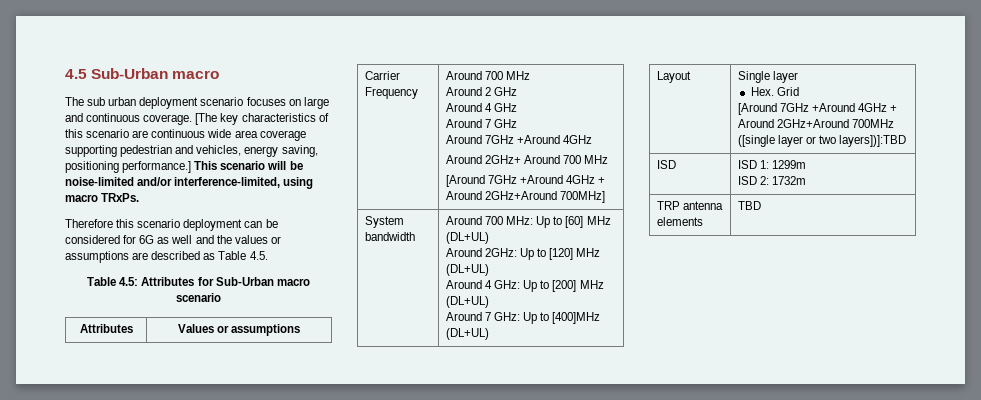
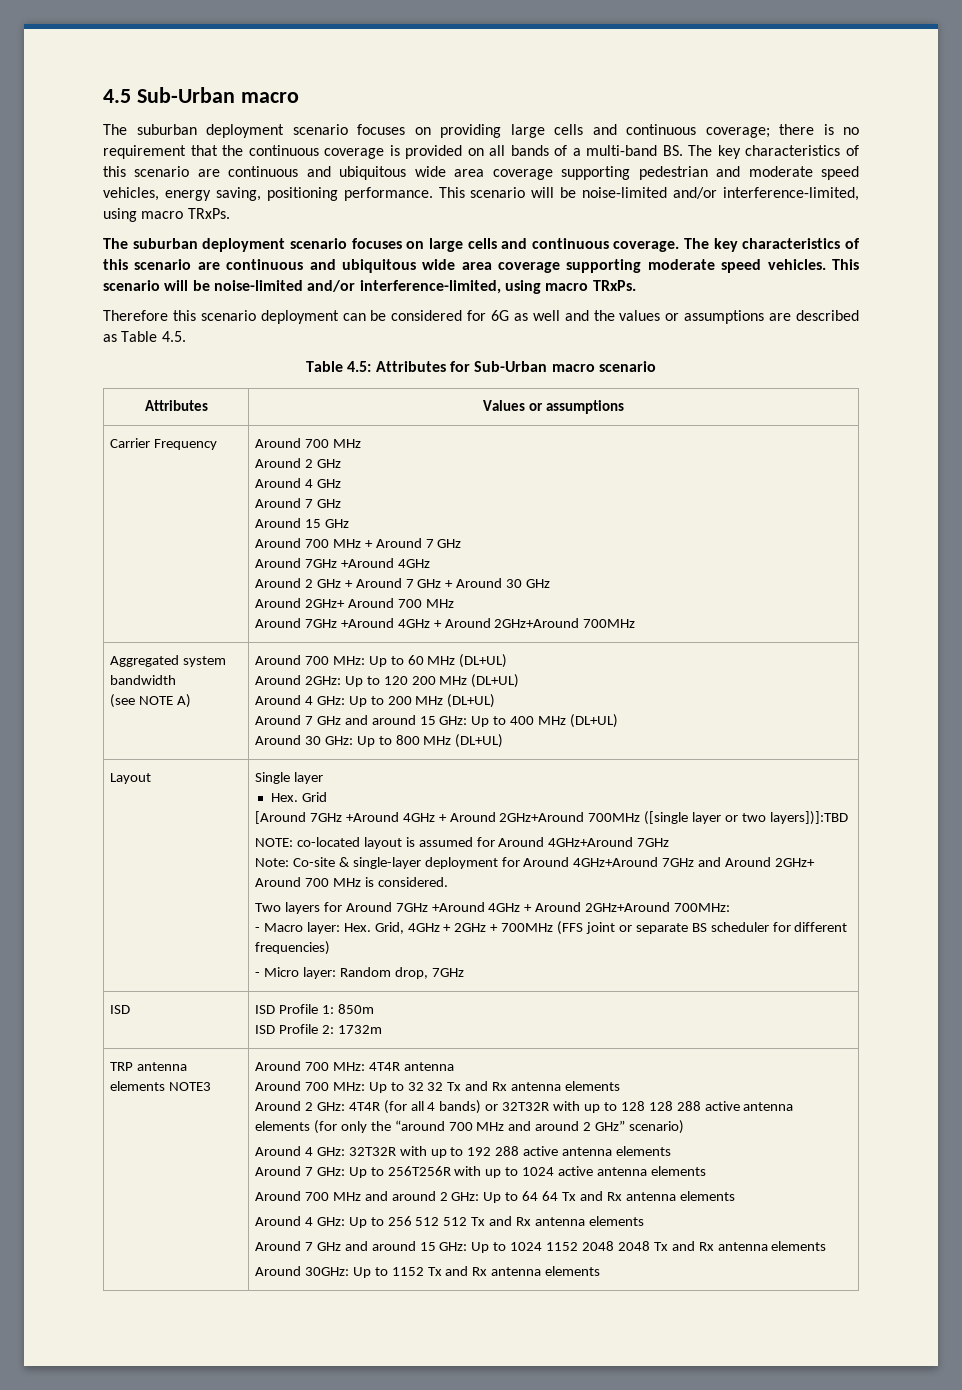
- The sub urban deployment scenario focuses on large and continuous coverage. [The key characteristics of this scenario are continuous wide area coverage supporting pedestrian and vehicles, energy saving, positioning performance.]
+ The suburban deployment scenario focuses on providing large cells and continuous coverage; there is no requirement that the continuous coverage is provided on all bands of a multi-band BS. The key characteristics of this scenario are continuous and ubiquitous wide area coverage supporting pedestrian and moderate speed vehicles, energy saving, positioning performance. This scenario will be noise-limited and/or interference-limited, using macro TRxPs.
+ The suburban deployment scenario focuses on large cells and continuous coverage. The key characteristics of this scenario are continuous and ubiquitous wide area coverage supporting moderate speed vehicles.
+ Around 15 GHz
+ Around 700 MHz + Around 7 GHz
  Around 7GHz +Around 4GHz
+ Around 2 GHz + Around 7 GHz + Around 30 GHz
- [Around 7GHz +Around 4GHz + Around 2GHz+Around 700MHz]
- System bandwidth | Around 700 MHz: Up to [60] MHz (DL+UL)
- Around 2GHz: Up to [120] MHz (DL+UL)
- Around 4 GHz: Up to [200] MHz (DL+UL)
- Around 7 GHz: Up to [400]MHz (DL+UL)
+ Around 7GHz +Around 4GHz + Around 2GHz+Around 700MHz
+ Aggregated system bandwidth
+ (see NOTE A) | Around 700 MHz: Up to 60 MHz (DL+UL)
+ Around 2GHz: Up to 120 200 MHz (DL+UL)
+ Around 4 GHz: Up to 200 MHz (DL+UL)
+ Around 7 GHz and around 15 GHz: Up to 400 MHz (DL+UL)
+ Around 30 GHz: Up to 800 MHz (DL+UL)
+ NOTE: co-located layout is assumed for Around 4GHz+Around 7GHz
+ Note: Co-site & single-layer deployment for Around 4GHz+Around 7GHz and Around 2GHz+ Around 700 MHz is considered.
+ Two layers for Around 7GHz +Around 4GHz + Around 2GHz+Around 700MHz:
+ - Macro layer: Hex. Grid, 4GHz + 2GHz + 700MHz (FFS joint or separate BS scheduler for different frequencies)
+ - Micro layer: Random drop, 7GHz
- ISD | ISD 1: 1299m
- ISD 2: 1732m
+ ISD | ISD Profile 1: 850m
+ ISD Profile 2: 1732m
- TRP antenna elements | TBD
+ TRP antenna elements NOTE3 | Around 700 MHz: 4T4R antenna
+ Around 700 MHz: Up to 32 32 Tx and Rx antenna elements
+ Around 2 GHz: 4T4R (for all 4 bands) or 32T32R with up to 128 128 288 active antenna elements (for only the “around 700 MHz and around 2 GHz” scenario)
+ Around 4 GHz: 32T32R with up to 192 288 active antenna elements
+ Around 7 GHz: Up to 256T256R with up to 1024 active antenna elements
+ Around 700 MHz and around 2 GHz: Up to 64 64 Tx and Rx antenna elements
+ Around 4 GHz: Up to 256 512 512 Tx and Rx antenna elements
+ Around 7 GHz and around 15 GHz: Up to 1024 1152 2048 2048 Tx and Rx antenna elements
+ Around 30GHz: Up to 1152 Tx and Rx antenna elements

